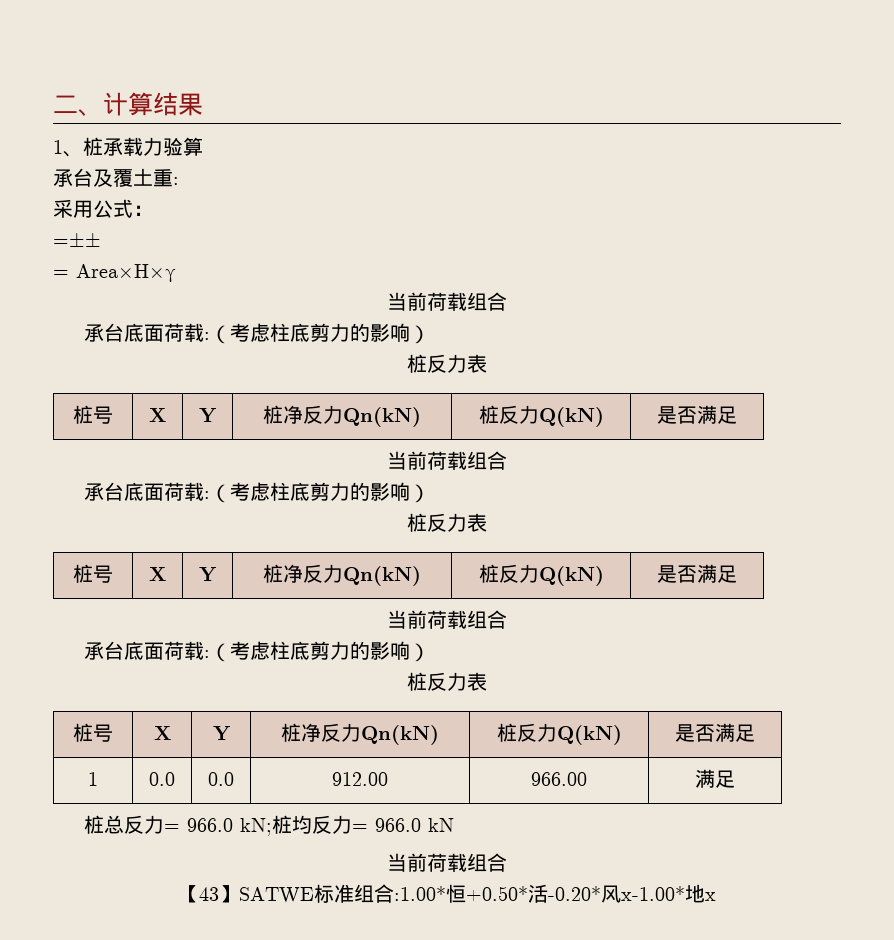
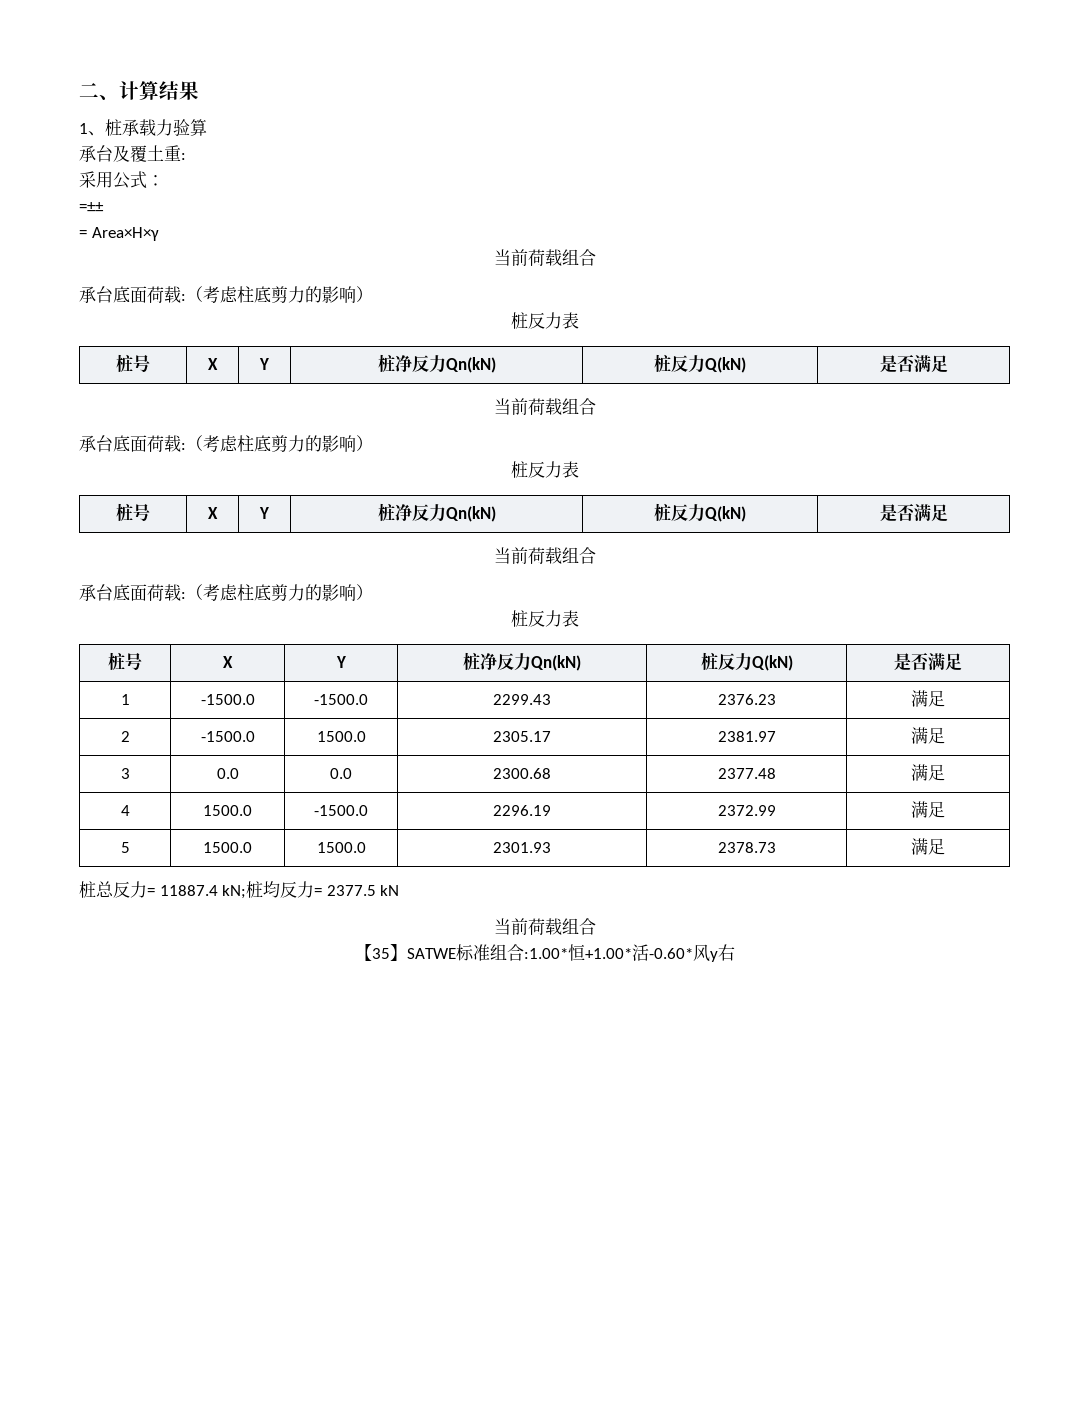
- 1 | 0.0 | 0.0 | 912.00 | 966.00 | 满足
+ 1 | -1500.0 | -1500.0 | 2299.43 | 2376.23 | 满足
+ 2 | -1500.0 | 1500.0 | 2305.17 | 2381.97 | 满足
+ 3 | 0.0 | 0.0 | 2300.68 | 2377.48 | 满足
+ 4 | 1500.0 | -1500.0 | 2296.19 | 2372.99 | 满足
+ 5 | 1500.0 | 1500.0 | 2301.93 | 2378.73 | 满足
- 桩总反力= 966.0 kN;桩均反力= 966.0 kN
+ 桩总反力= 11887.4 kN;桩均反力= 2377.5 kN
- 【43】SATWE标准组合:1.00*恒+0.50*活-0.20*风x-1.00*地x
+ 【35】SATWE标准组合:1.00*恒+1.00*活-0.60*风y右

